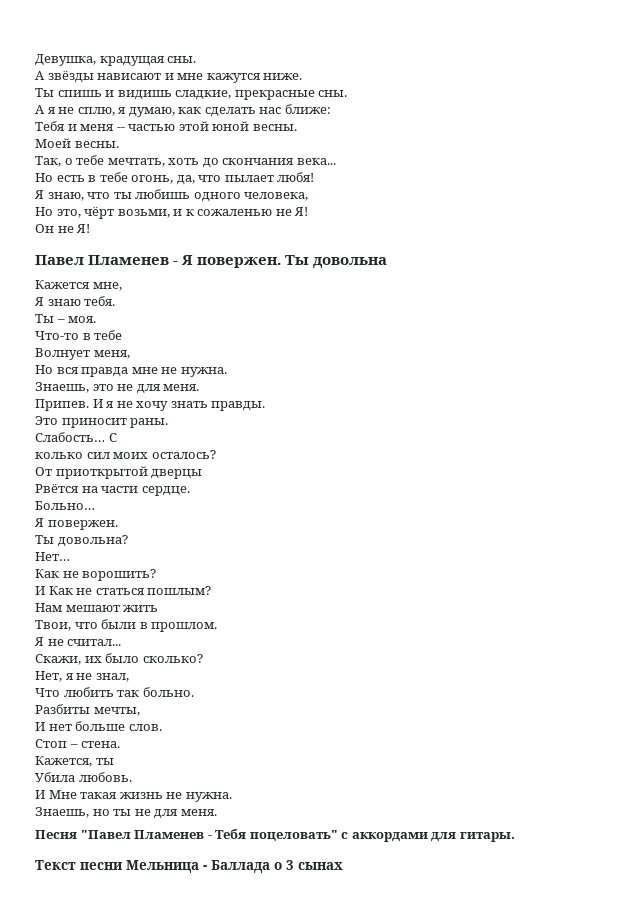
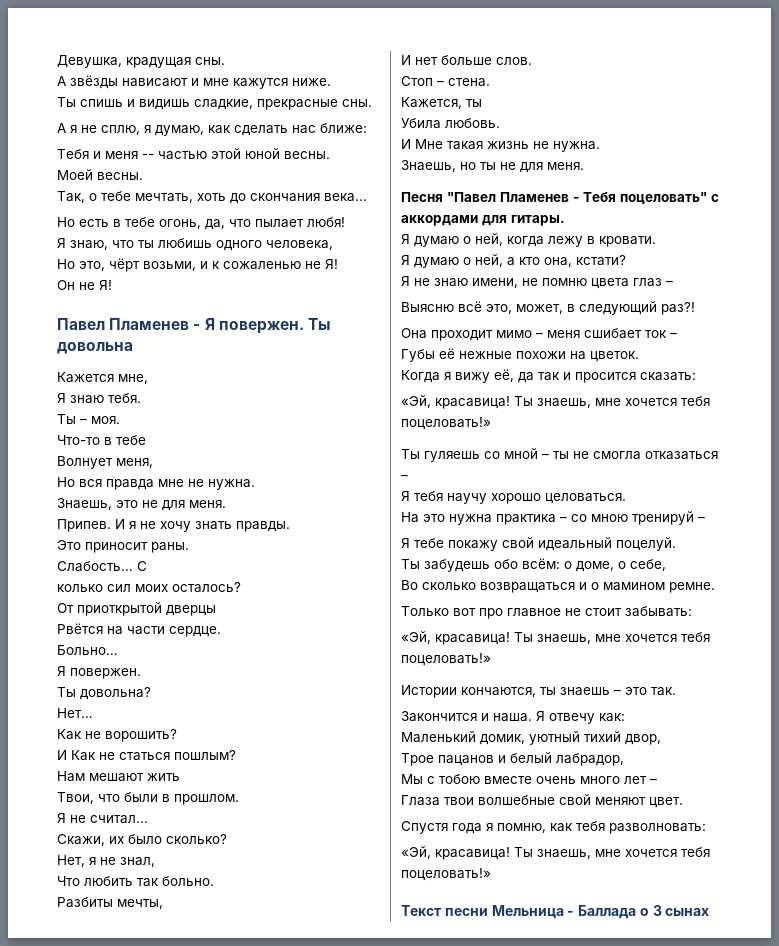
+ Я думаю о ней, когда лежу в кровати.
+ Я думаю о ней, а кто она, кстати?
+ Я не знаю имени, не помню цвета глаз –
+ Выясню всё это, может, в следующий раз?!
+ Она проходит мимо – меня сшибает ток –
+ Губы её нежные похожи на цветок.
+ Когда я вижу её, да так и просится сказать:
+ «Эй, красавица! Ты знаешь, мне хочется тебя поцеловать!»
+ Ты гуляешь со мной – ты не смогла отказаться –
+ Я тебя научу хорошо целоваться.
+ На это нужна практика – со мною тренируй –
+ Я тебе покажу свой идеальный поцелуй.
+ Ты забудешь обо всём: о доме, о себе,
+ Во сколько возвращаться и о мамином ремне.
+ Только вот про главное не стоит забывать:
+ «Эй, красавица! Ты знаешь, мне хочется тебя поцеловать!»
+ Истории кончаются, ты знаешь – это так.
+ Закончится и наша. Я отвечу как:
+ Маленький домик, уютный тихий двор,
+ Трое пацанов и белый лабрадор,
+ Мы с тобою вместе очень много лет –
+ Глаза твои волшебные свой меняют цвет.
+ Спустя года я помню, как тебя разволновать:
+ «Эй, красавица! Ты знаешь, мне хочется тебя поцеловать!»

